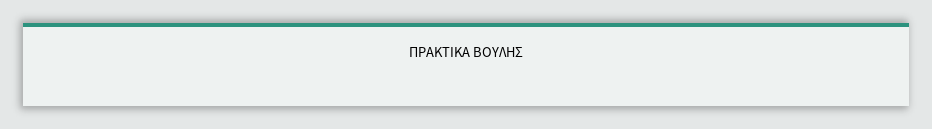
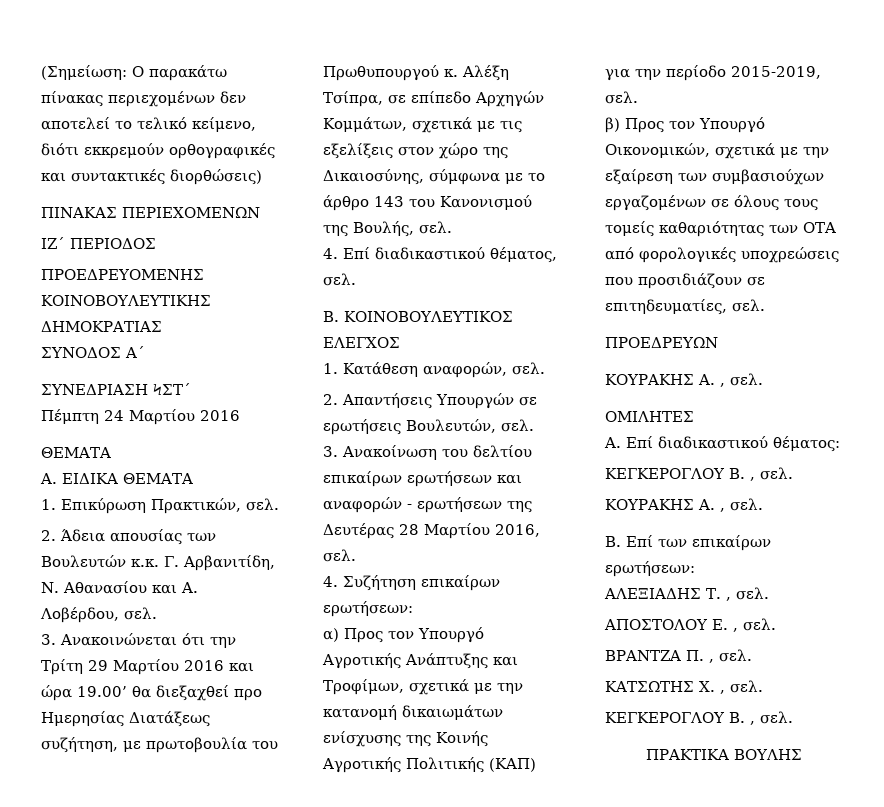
+ (Σημείωση: Ο παρακάτω πίνακας περιεχομένων δεν αποτελεί το τελικό κείμενο, διότι εκκρεμούν ορθογραφικές και συντακτικές διορθώσεις)
+ ΠΙΝΑΚΑΣ ΠΕΡΙΕΧΟΜΕΝΩΝ
+ ΙΖ΄ ΠΕΡΙΟΔΟΣ
+ ΠΡΟΕΔΡΕΥΟΜΕΝΗΣ ΚΟΙΝΟΒΟΥΛΕΥΤΙΚΗΣ ΔΗΜΟΚΡΑΤΙΑΣ
+ ΣΥΝΟΔΟΣ Α΄
+ ΣΥΝΕΔΡΙΑΣΗ ϞΣΤ΄
+ Πέμπτη 24 Μαρτίου 2016
+ ΘΕΜΑΤΑ
+ Α. ΕΙΔΙΚΑ ΘΕΜΑΤΑ
+ 1. Επικύρωση Πρακτικών, σελ.
+ 2. Άδεια απουσίας των Βουλευτών κ.κ. Γ. Αρβανιτίδη, Ν. Αθανασίου και Α. Λοβέρδου, σελ.
+ 3. Ανακοινώνεται ότι την Τρίτη 29 Μαρτίου 2016 και ώρα 19.00’ θα διεξαχθεί προ Ημερησίας Διατάξεως συζήτηση, με πρωτοβουλία του Πρωθυπουργού κ. Αλέξη Τσίπρα, σε επίπεδο Αρχηγών Κομμάτων, σχετικά με τις εξελίξεις στον χώρο της Δικαιοσύνης, σύμφωνα με το άρθρο 143 του Κανονισμού της Βουλής, σελ.
+ 4. Επί διαδικαστικού θέματος, σελ.
+ Β. ΚΟΙΝΟΒΟΥΛΕΥΤΙΚΟΣ ΕΛΕΓΧΟΣ
+ 1. Κατάθεση αναφορών, σελ.
+ 2. Απαντήσεις Υπουργών σε ερωτήσεις Βουλευτών, σελ.
+ 3. Ανακοίνωση του δελτίου επικαίρων ερωτήσεων και αναφορών - ερωτήσεων της Δευτέρας 28 Μαρτίου 2016, σελ.
+ 4. Συζήτηση επικαίρων ερωτήσεων:
+ α) Προς τον Υπουργό Αγροτικής Ανάπτυξης και Τροφίμων, σχετικά με την κατανομή δικαιωμάτων ενίσχυσης της Κοινής Αγροτικής Πολιτικής (ΚΑΠ) για την περίοδο 2015-2019, σελ.
+ β) Προς τον Υπουργό Οικονομικών, σχετικά με την εξαίρεση των συμβασιούχων εργαζομένων σε όλους τους τομείς καθαριότητας των ΟΤΑ από φορολογικές υποχρεώσεις που προσιδιάζουν σε επιτηδευματίες, σελ.
+ ΠΡΟΕΔΡΕΥΩΝ
+ ΚΟΥΡΑΚΗΣ Α. , σελ.
+ ΟΜΙΛΗΤΕΣ
+ Α. Επί διαδικαστικού θέματος:
+ ΚΕΓΚΕΡΟΓΛΟΥ Β. , σελ.
+ ΚΟΥΡΑΚΗΣ Α. , σελ.
+ Β. Επί των επικαίρων ερωτήσεων:
+ ΑΛΕΞΙΑΔΗΣ Τ. , σελ.
+ ΑΠΟΣΤΟΛΟΥ Ε. , σελ.
+ ΒΡΑΝΤΖΑ Π. , σελ.
+ ΚΑΤΣΩΤΗΣ Χ. , σελ.
+ ΚΕΓΚΕΡΟΓΛΟΥ Β. , σελ.

